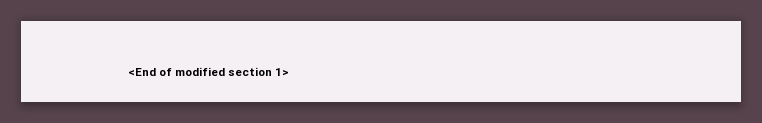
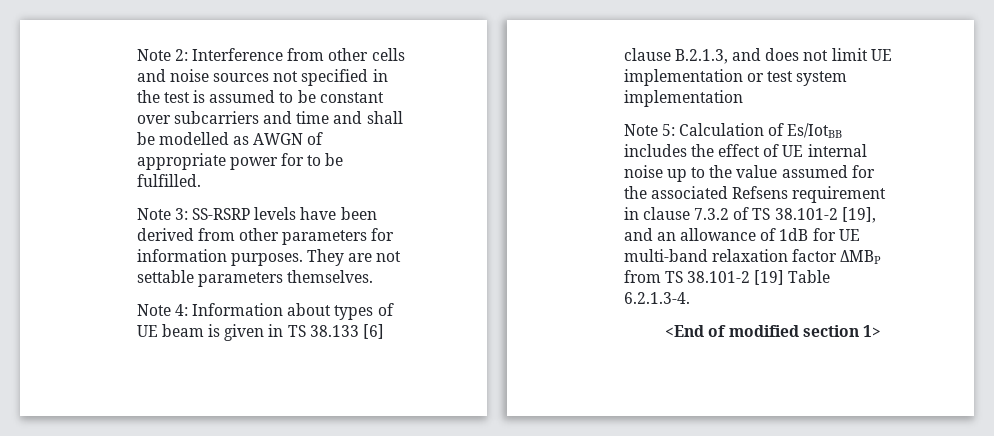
+ Note 2: Interference from other cells and noise sources not specified in the test is assumed to be constant over subcarriers and time and shall be modelled as AWGN of appropriate power for to be fulfilled.
+ Note 3: SS-RSRP levels have been derived from other parameters for information purposes. They are not settable parameters themselves.
+ Note 4: Information about types of UE beam is given in TS 38.133 [6] clause B.2.1.3, and does not limit UE implementation or test system implementation
+ Note 5: Calculation of Es/IotBB includes the effect of UE internal noise up to the value assumed for the associated Refsens requirement in clause 7.3.2 of TS 38.101-2 [19], and an allowance of 1dB for UE multi-band relaxation factor ΔMBP from TS 38.101-2 [19] Table 6.2.1.3-4.

